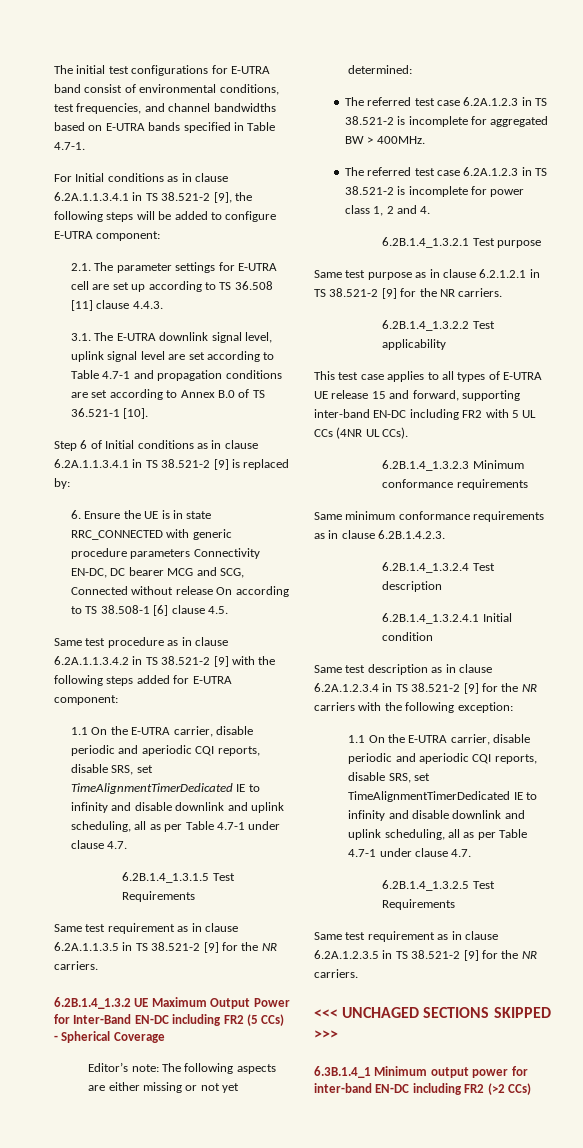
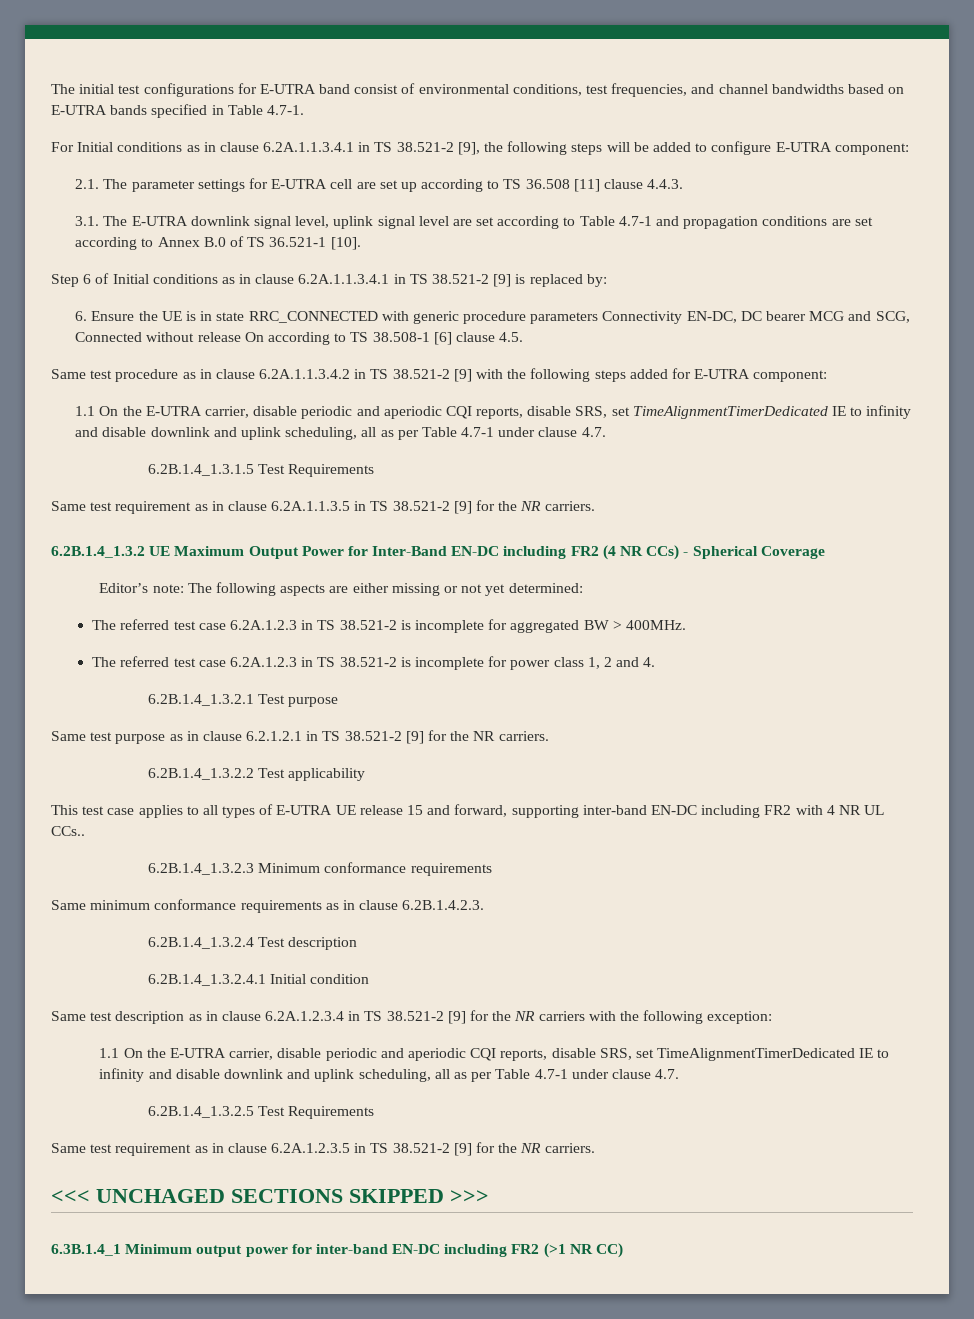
- 6.2B.1.4_1.3.2 UE Maximum Output Power for Inter-Band EN-DC including FR2 (5 CCs) - Spherical Coverage
+ 6.2B.1.4_1.3.2 UE Maximum Output Power for Inter-Band EN-DC including FR2 (4 NR CCs) - Spherical Coverage
- This test case applies to all types of E-UTRA UE release 15 and forward, supporting inter-band EN-DC including FR2 with 5 UL CCs (4NR UL CCs).
+ This test case applies to all types of E-UTRA UE release 15 and forward, supporting inter-band EN-DC including FR2 with 4 NR UL CCs..
- 6.3B.1.4_1 Minimum output power for inter-band EN-DC including FR2 (>2 CCs)
+ 6.3B.1.4_1 Minimum output power for inter-band EN-DC including FR2 (>1 NR CC)

